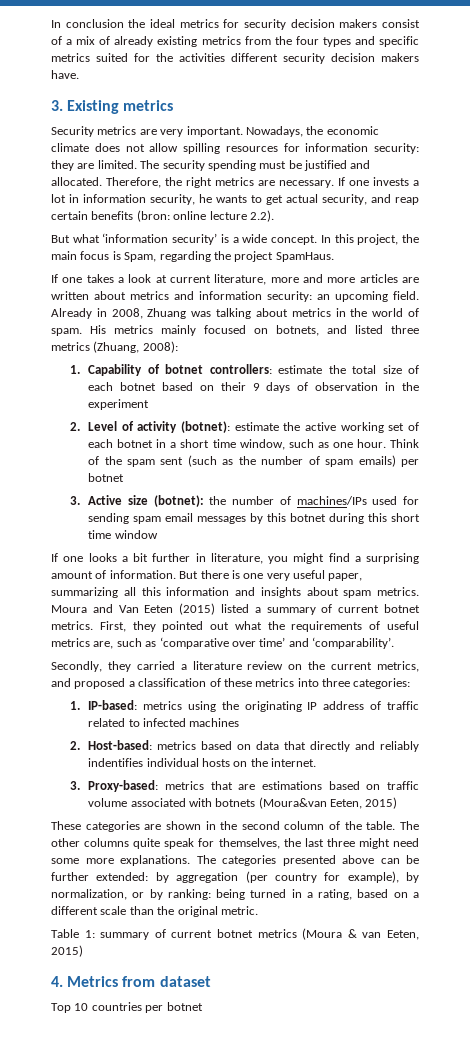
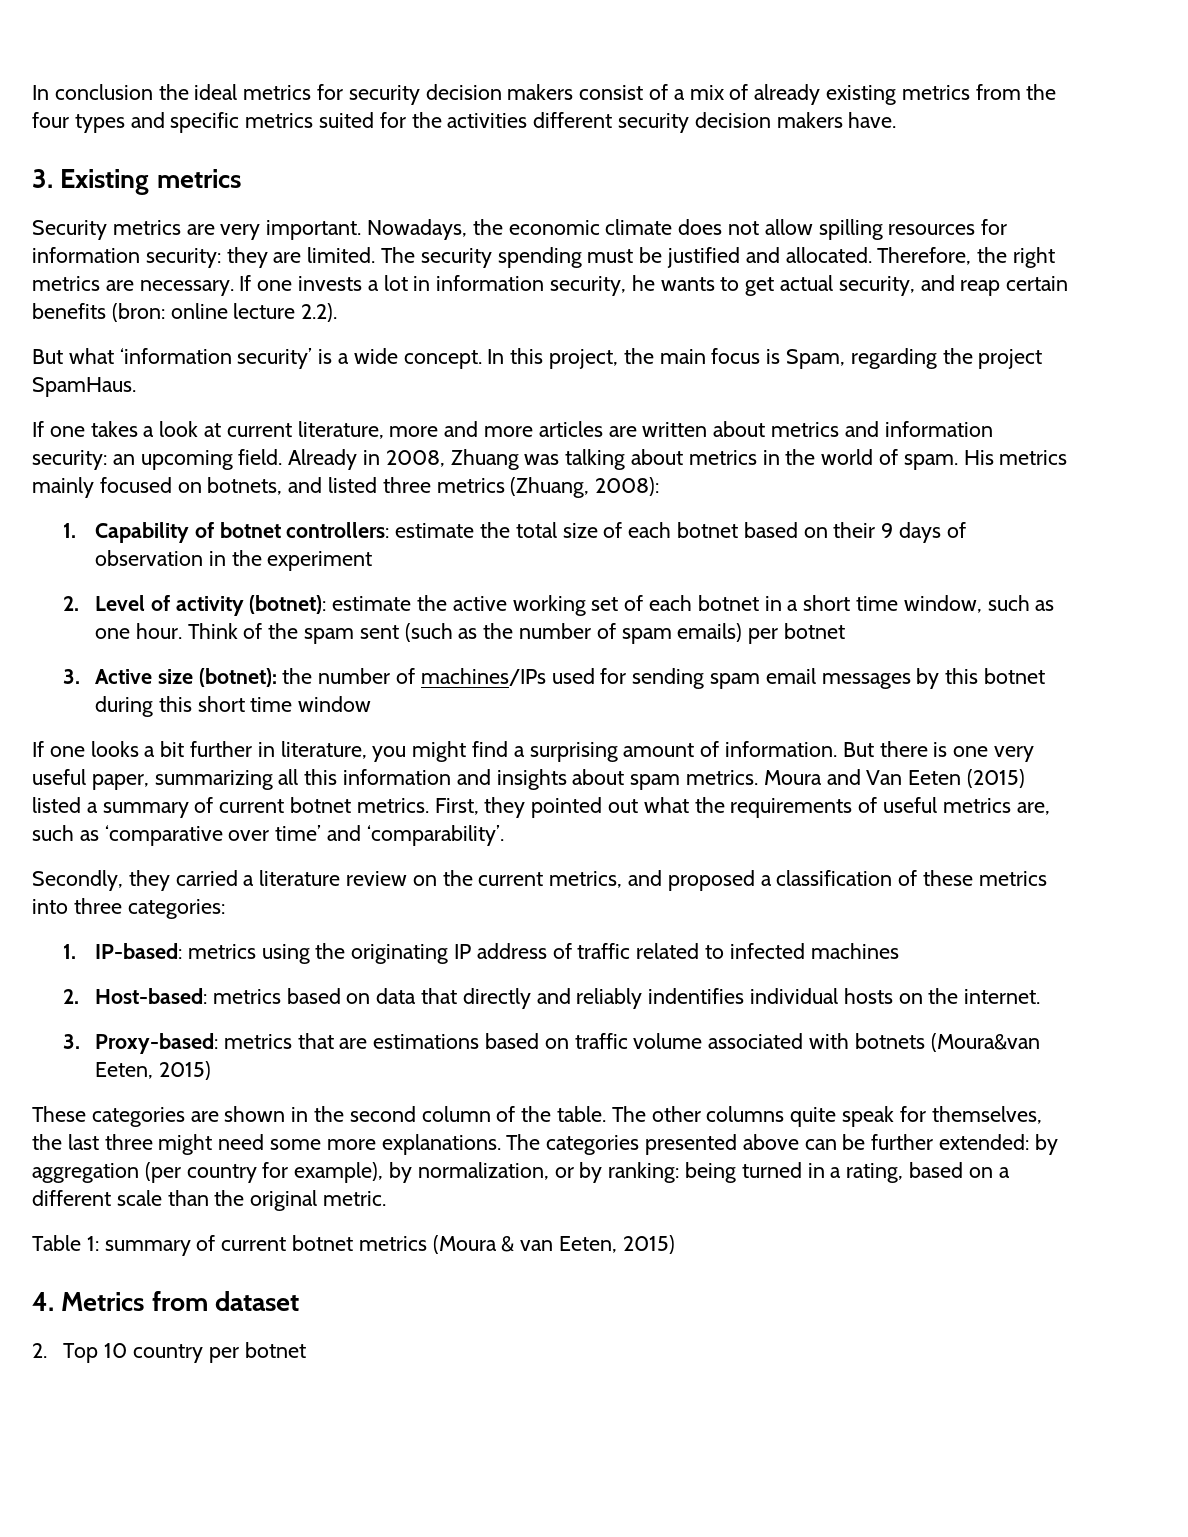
- Top 10 countries per botnet
+ 2. Top 10 country per botnet

